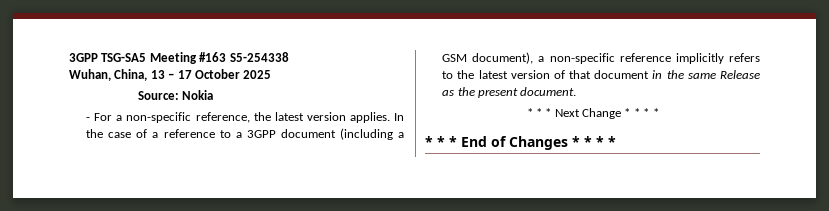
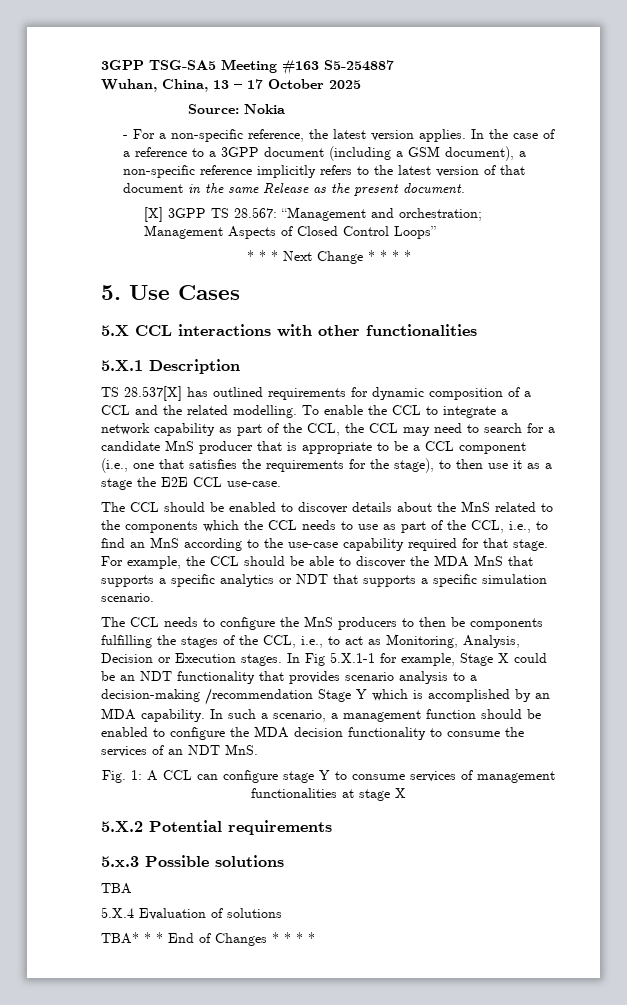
- 3GPP TSG-SA5 Meeting #163 S5-254338
+ 3GPP TSG-SA5 Meeting #163 S5-254887
+ [X] 3GPP TS 28.567: “Management and orchestration; Management Aspects of Closed Control Loops”
- * * * End of Changes * * * *
+ 5. Use Cases
+ 5.X CCL interactions with other functionalities
+ 5.X.1 Description
+ TS 28.537[X] has outlined requirements for dynamic composition of a CCL and the related modelling. To enable the CCL to integrate a network capability as part of the CCL, the CCL may need to search for a candidate MnS producer that is appropriate to be a CCL component (i.e., one that satisfies the requirements for the stage), to then use it as a stage the E2E CCL use-case.
+ The CCL should be enabled to discover details about the MnS related to the components which the CCL needs to use as part of the CCL, i.e., to find an MnS according to the use-case capability required for that stage. For example, the CCL should be able to discover the MDA MnS that supports a specific analytics or NDT that supports a specific simulation scenario.
+ The CCL needs to configure the MnS producers to then be components fulfilling the stages of the CCL, i.e., to act as Monitoring, Analysis, Decision or Execution stages. In Fig 5.X.1-1 for example, Stage X could be an NDT functionality that provides scenario analysis to a decision-making /recommendation Stage Y which is accomplished by an MDA capability. In such a scenario, a management function should be enabled to configure the MDA decision functionality to consume the services of an NDT MnS.
+ Fig. 1: A CCL can configure stage Y to consume services of management functionalities at stage X
+ 5.X.2 Potential requirements
+ 5.x.3 Possible solutions
+ TBA
+ 5.X.4 Evaluation of solutions
+ TBA* * * End of Changes * * * *

